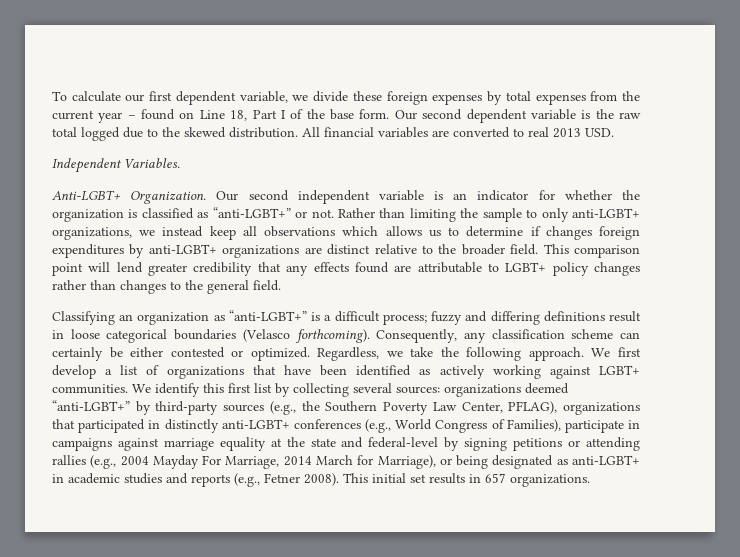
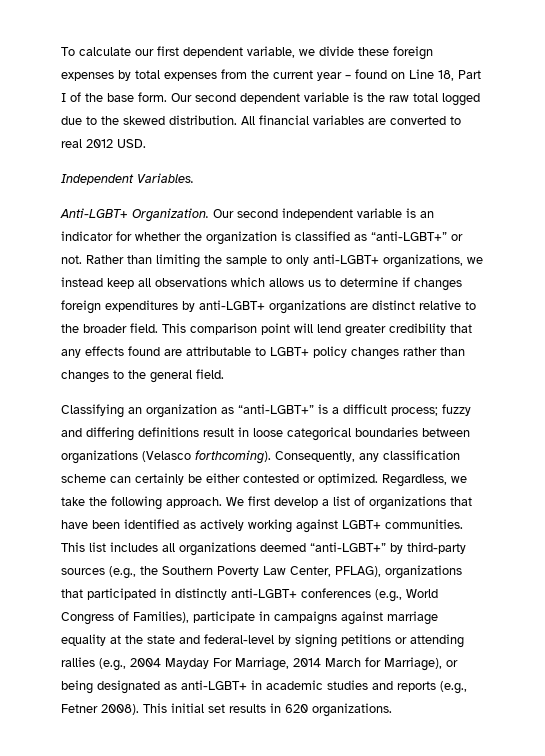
- All financial variables are converted to real 2013 USD.
+ All financial variables are converted to real 2012 USD.
- Classifying an organization as “anti-LGBT+” is a difficult process; fuzzy and differing definitions result in loose categorical boundaries (Velasco forthcoming).
+ Classifying an organization as “anti-LGBT+” is a difficult process; fuzzy and differing definitions result in loose categorical boundaries between organizations (Velasco forthcoming).
- We identify this first list by collecting several sources: organizations deemed “anti-LGBT+” by third-party sources (e.g., the Southern Poverty Law Center, PFLAG), organizations that participated in distinctly anti-LGBT+ conferences (e.g., World Congress of Families), participate in campaigns against marriage equality at the state and federal-level by signing petitions or attending rallies (e.g., 2004 Mayday For Marriage, 2014 March for Marriage), or being designated as anti-LGBT+ in academic studies and reports (e.g., Fetner 2008).
+ This list includes all organizations deemed “anti-LGBT+” by third-party sources (e.g., the Southern Poverty Law Center, PFLAG), organizations that participated in distinctly anti-LGBT+ conferences (e.g., World Congress of Families), participate in campaigns against marriage equality at the state and federal-level by signing petitions or attending rallies (e.g., 2004 Mayday For Marriage, 2014 March for Marriage), or being designated as anti-LGBT+ in academic studies and reports (e.g., Fetner 2008).
- This initial set results in 657 organizations.
+ This initial set results in 620 organizations.

